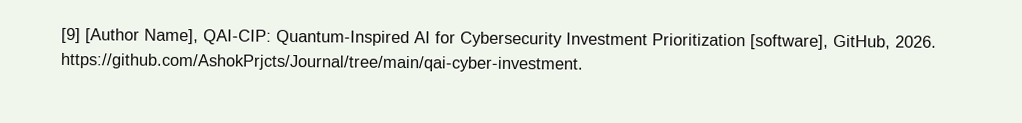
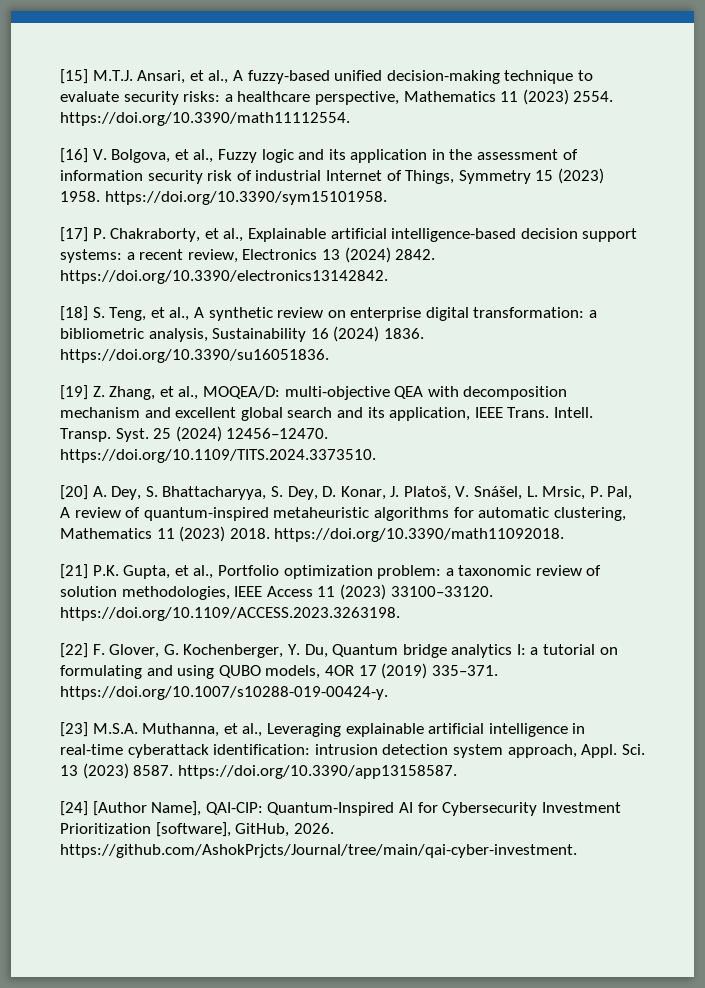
- [9] [Author Name], QAI-CIP: Quantum-Inspired AI for Cybersecurity Investment Prioritization [software], GitHub, 2026. https://github.com/AshokPrjcts/Journal/tree/main/qai-cyber-investment.
+ [15] M.T.J. Ansari, et al., A fuzzy-based unified decision-making technique to evaluate security risks: a healthcare perspective, Mathematics 11 (2023) 2554. https://doi.org/10.3390/math11112554.
+ [16] V. Bolgova, et al., Fuzzy logic and its application in the assessment of information security risk of industrial Internet of Things, Symmetry 15 (2023) 1958. https://doi.org/10.3390/sym15101958.
+ [17] P. Chakraborty, et al., Explainable artificial intelligence-based decision support systems: a recent review, Electronics 13 (2024) 2842. https://doi.org/10.3390/electronics13142842.
+ [18] S. Teng, et al., A synthetic review on enterprise digital transformation: a bibliometric analysis, Sustainability 16 (2024) 1836. https://doi.org/10.3390/su16051836.
+ [19] Z. Zhang, et al., MOQEA/D: multi-objective QEA with decomposition mechanism and excellent global search and its application, IEEE Trans. Intell. Transp. Syst. 25 (2024) 12456–12470. https://doi.org/10.1109/TITS.2024.3373510.
+ [20] A. Dey, S. Bhattacharyya, S. Dey, D. Konar, J. Platoš, V. Snášel, L. Mrsic, P. Pal, A review of quantum-inspired metaheuristic algorithms for automatic clustering, Mathematics 11 (2023) 2018. https://doi.org/10.3390/math11092018.
+ [21] P.K. Gupta, et al., Portfolio optimization problem: a taxonomic review of solution methodologies, IEEE Access 11 (2023) 33100–33120. https://doi.org/10.1109/ACCESS.2023.3263198.
+ [22] F. Glover, G. Kochenberger, Y. Du, Quantum bridge analytics I: a tutorial on formulating and using QUBO models, 4OR 17 (2019) 335–371. https://doi.org/10.1007/s10288-019-00424-y.
+ [23] M.S.A. Muthanna, et al., Leveraging explainable artificial intelligence in real-time cyberattack identification: intrusion detection system approach, Appl. Sci. 13 (2023) 8587. https://doi.org/10.3390/app13158587.
+ [24] [Author Name], QAI-CIP: Quantum-Inspired AI for Cybersecurity Investment Prioritization [software], GitHub, 2026. https://github.com/AshokPrjcts/Journal/tree/main/qai-cyber-investment.

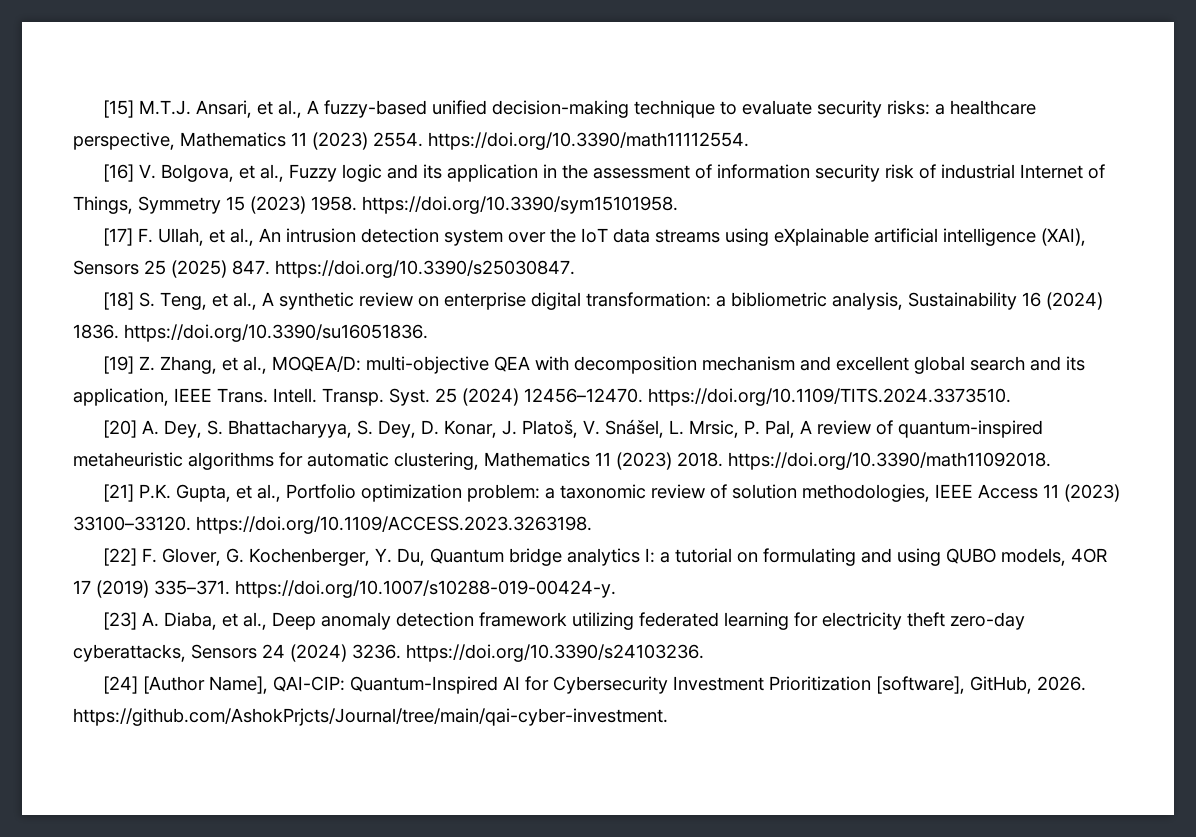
- [17] P. Chakraborty, et al., Explainable artificial intelligence-based decision support systems: a recent review, Electronics 13 (2024) 2842. https://doi.org/10.3390/electronics13142842.
+ [17] F. Ullah, et al., An intrusion detection system over the IoT data streams using eXplainable artificial intelligence (XAI), Sensors 25 (2025) 847. https://doi.org/10.3390/s25030847.
- [23] M.S.A. Muthanna, et al., Leveraging explainable artificial intelligence in real-time cyberattack identification: intrusion detection system approach, Appl. Sci. 13 (2023) 8587. https://doi.org/10.3390/app13158587.
+ [23] A. Diaba, et al., Deep anomaly detection framework utilizing federated learning for electricity theft zero-day cyberattacks, Sensors 24 (2024) 3236. https://doi.org/10.3390/s24103236.

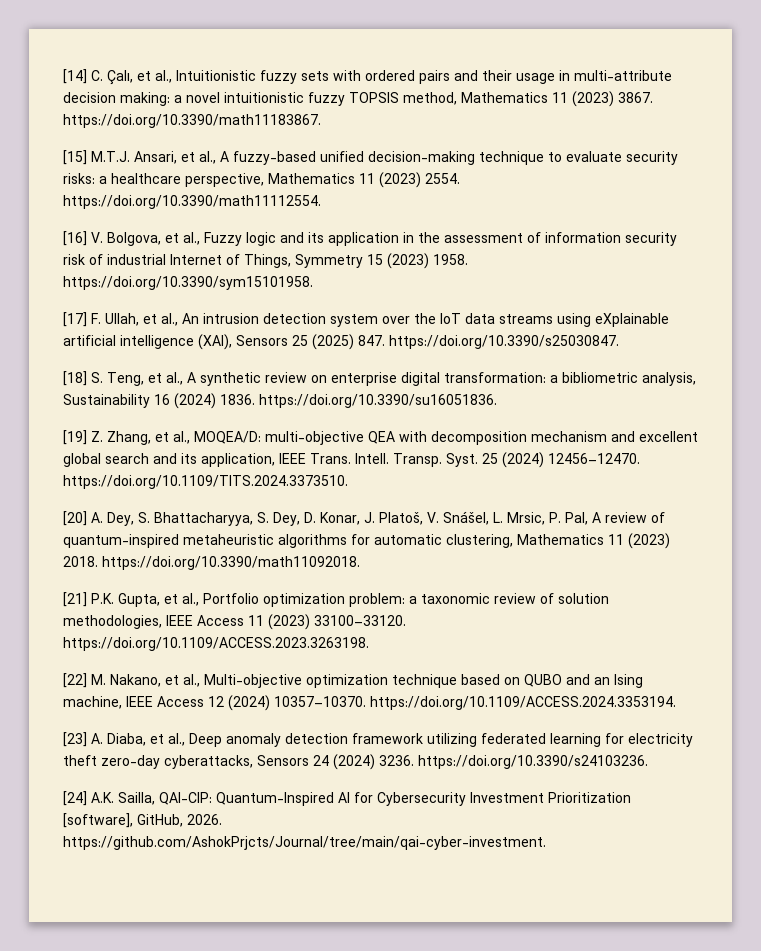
+ [14] C. Çalı, et al., Intuitionistic fuzzy sets with ordered pairs and their usage in multi-attribute decision making: a novel intuitionistic fuzzy TOPSIS method, Mathematics 11 (2023) 3867. https://doi.org/10.3390/math11183867.
- [22] F. Glover, G. Kochenberger, Y. Du, Quantum bridge analytics I: a tutorial on formulating and using QUBO models, 4OR 17 (2019) 335–371. https://doi.org/10.1007/s10288-019-00424-y.
+ [22] M. Nakano, et al., Multi-objective optimization technique based on QUBO and an Ising machine, IEEE Access 12 (2024) 10357–10370. https://doi.org/10.1109/ACCESS.2024.3353194.
- [24] [Author Name], QAI-CIP: Quantum-Inspired AI for Cybersecurity Investment Prioritization [software], GitHub, 2026. https://github.com/AshokPrjcts/Journal/tree/main/qai-cyber-investment.
+ [24] A.K. Sailla, QAI-CIP: Quantum-Inspired AI for Cybersecurity Investment Prioritization [software], GitHub, 2026. https://github.com/AshokPrjcts/Journal/tree/main/qai-cyber-investment.

